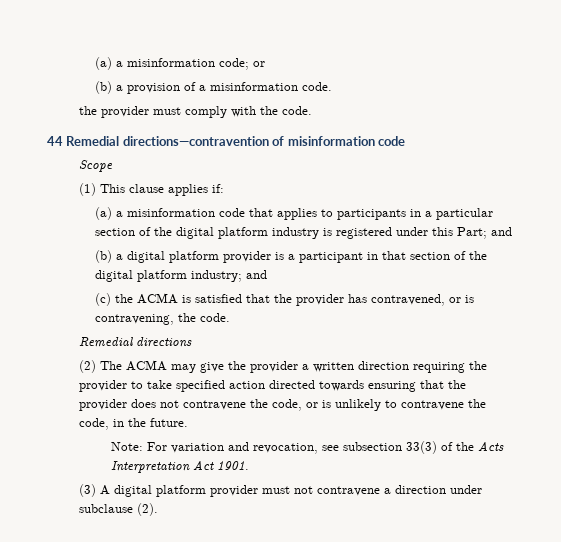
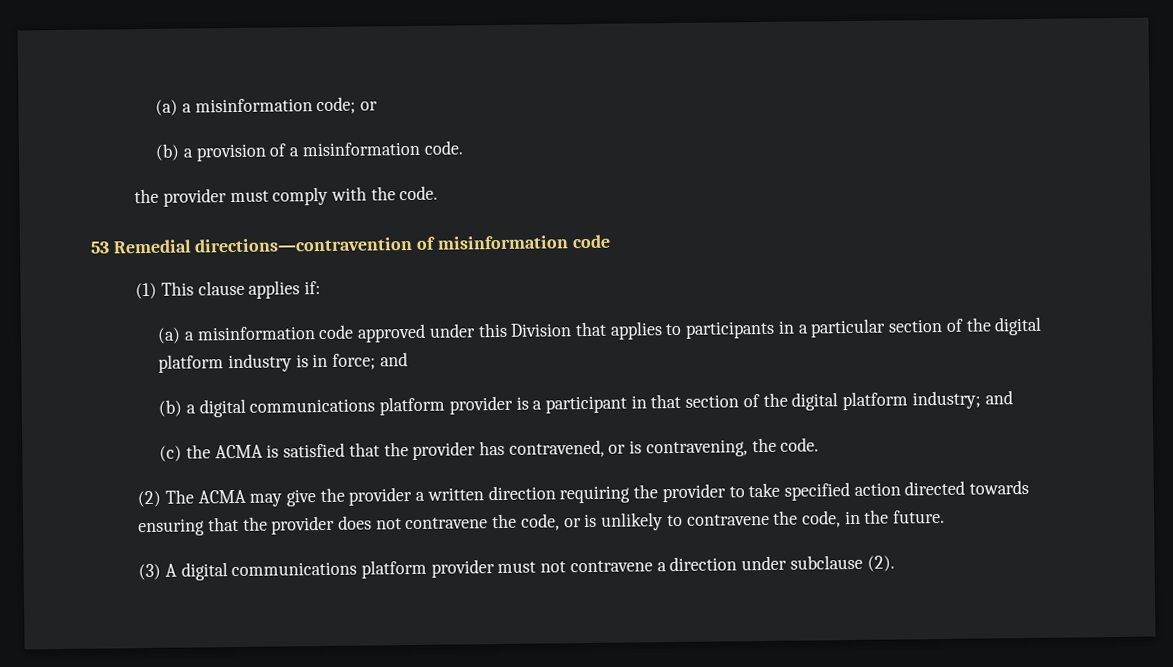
- 44 Remedial directions—contravention of misinformation code
+ 53 Remedial directions—contravention of misinformation code
- Scope
- (a) a misinformation code that applies to participants in a particular section of the digital platform industry is registered under this Part; and
+ (a) a misinformation code approved under this Division that applies to participants in a particular section of the digital platform industry is in force; and
- (b) a digital platform provider is a participant in that section of the digital platform industry; and
+ (b) a digital communications platform provider is a participant in that section of the digital platform industry; and
- Remedial directions
- Note: For variation and revocation, see subsection 33(3) of the Acts Interpretation Act 1901.
- (3) A digital platform provider must not contravene a direction under subclause (2).
+ (3) A digital communications platform provider must not contravene a direction under subclause (2).

